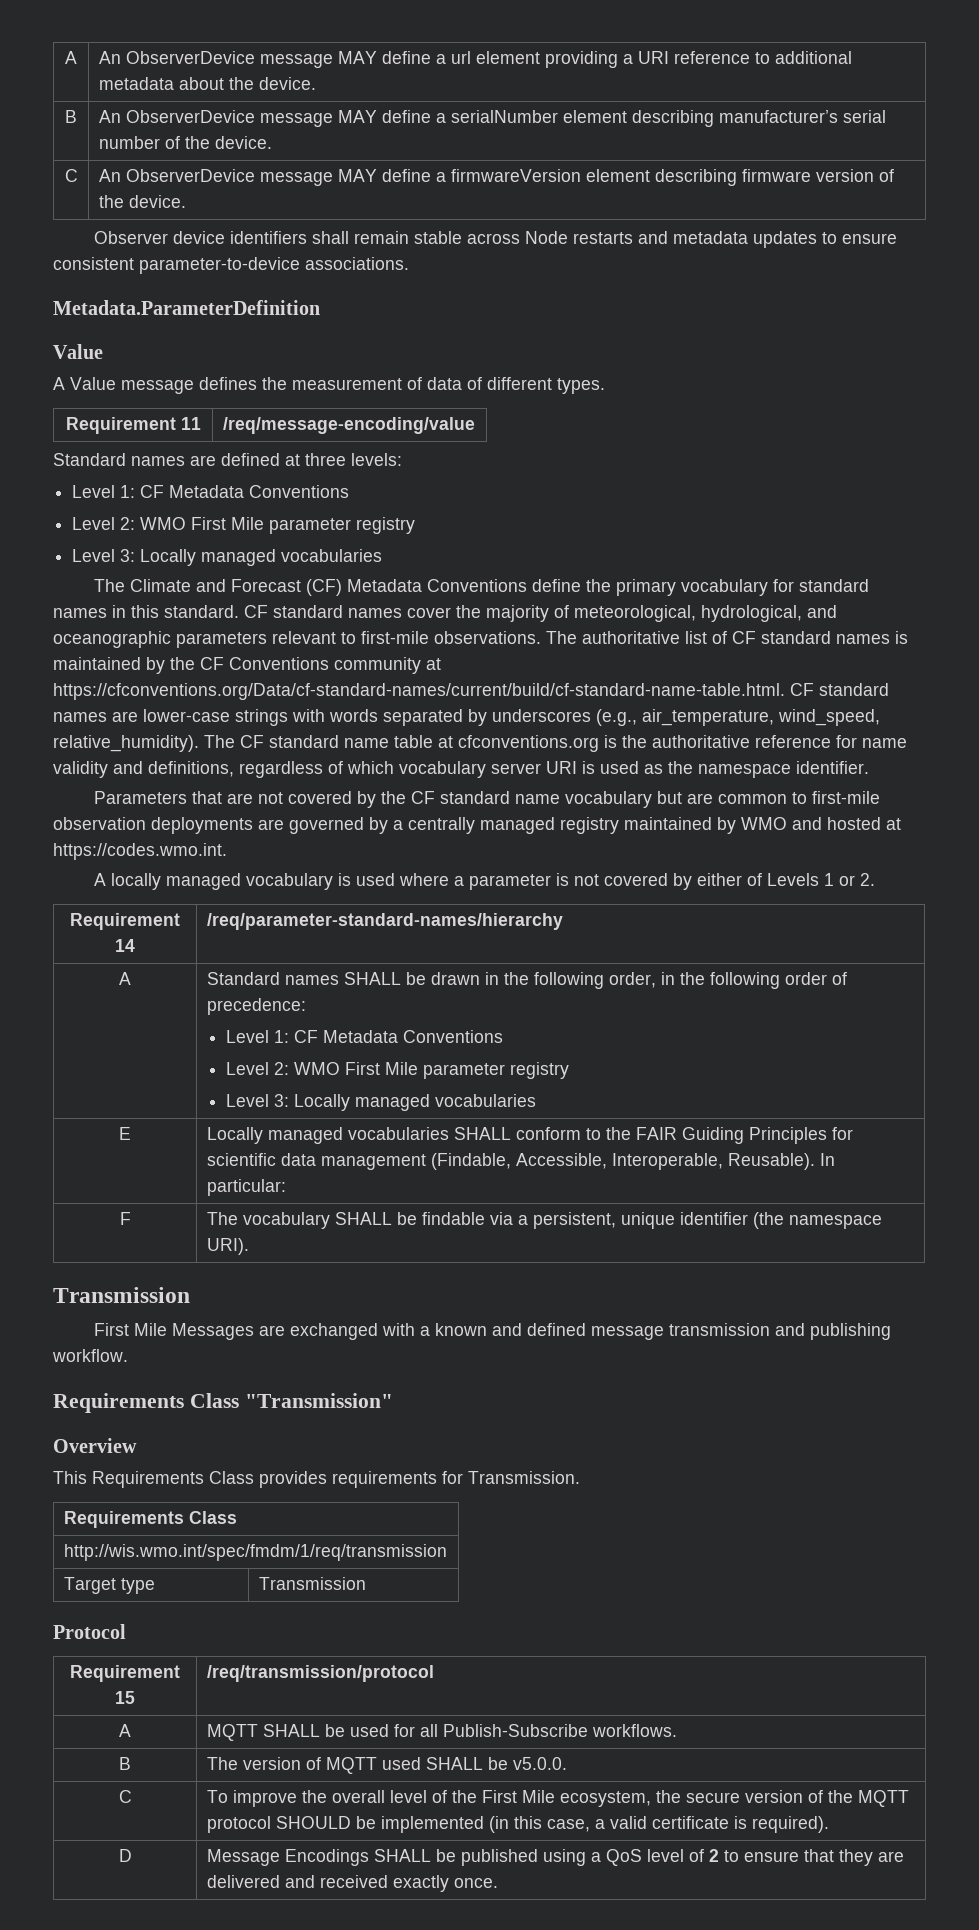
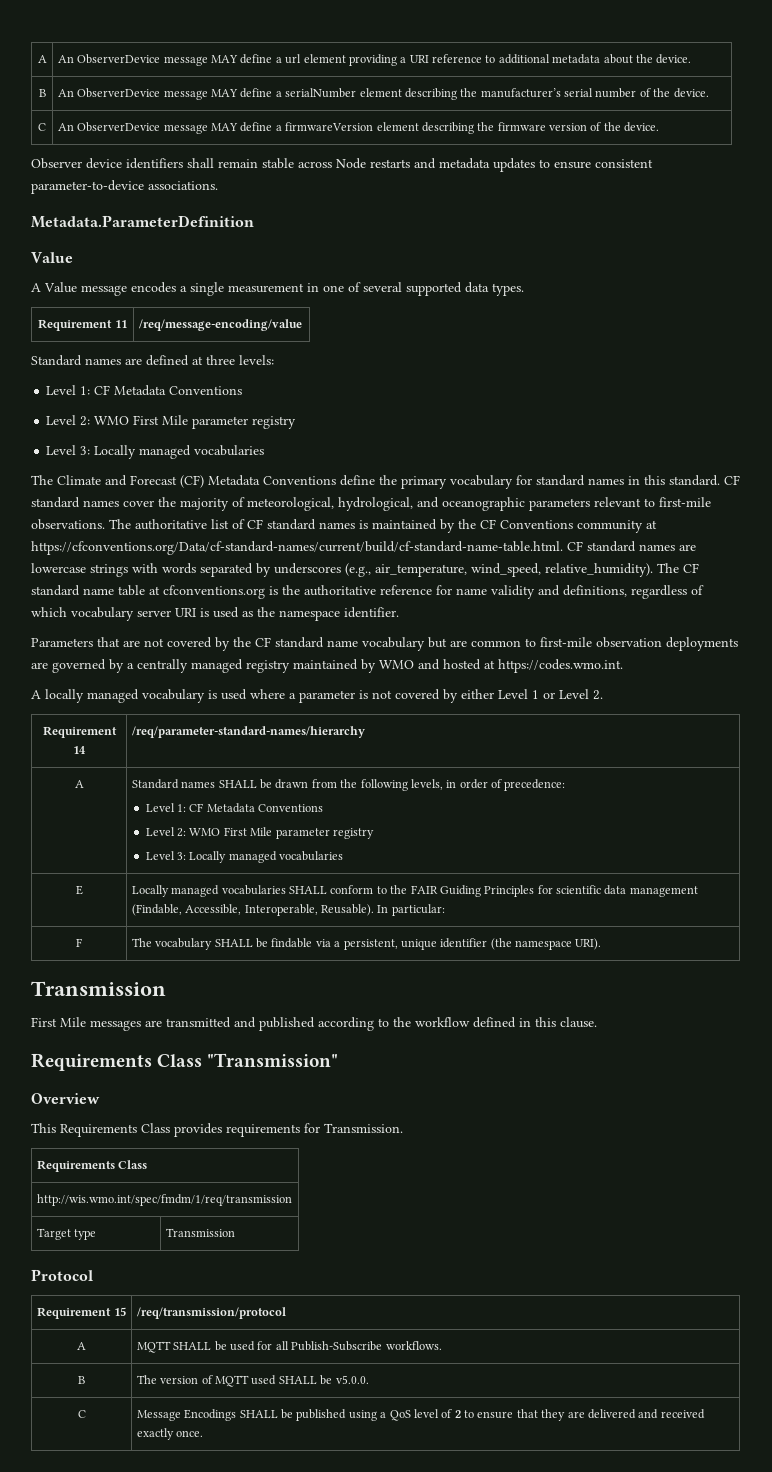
- B | An ObserverDevice message MAY define a serialNumber element describing manufacturer’s serial number of the device.
+ B | An ObserverDevice message MAY define a serialNumber element describing the manufacturer’s serial number of the device.
- C | An ObserverDevice message MAY define a firmwareVersion element describing firmware version of the device.
+ C | An ObserverDevice message MAY define a firmwareVersion element describing the firmware version of the device.
- A Value message defines the measurement of data of different types.
+ A Value message encodes a single measurement in one of several supported data types.
- The authoritative list of CF standard names is maintained by the CF Conventions community at https://cfconventions.org/Data/cf-standard-names/current/build/cf-standard-name-table.html. CF standard names are lower-case strings with words separated by underscores (e.g., air_temperature, wind_speed, relative_humidity).
+ The authoritative list of CF standard names is maintained by the CF Conventions community at https://cfconventions.org/Data/cf-standard-names/current/build/cf-standard-name-table.html. CF standard names are lowercase strings with words separated by underscores (e.g., air_temperature, wind_speed, relative_humidity).
- A locally managed vocabulary is used where a parameter is not covered by either of Levels 1 or 2.
+ A locally managed vocabulary is used where a parameter is not covered by either Level 1 or Level 2.
- A | Standard names SHALL be drawn in the following order, in the following order of precedence:
+ A | Standard names SHALL be drawn from the following levels, in order of precedence:
- First Mile Messages are exchanged with a known and defined message transmission and publishing workflow.
+ First Mile messages are transmitted and published according to the workflow defined in this clause.
- C | To improve the overall level of the First Mile ecosystem, the secure version of the MQTT protocol SHOULD be implemented (in this case, a valid certificate is required).
- D | Message Encodings SHALL be published using a QoS level of 2 to ensure that they are delivered and received exactly once.
+ C | Message Encodings SHALL be published using a QoS level of 2 to ensure that they are delivered and received exactly once.

